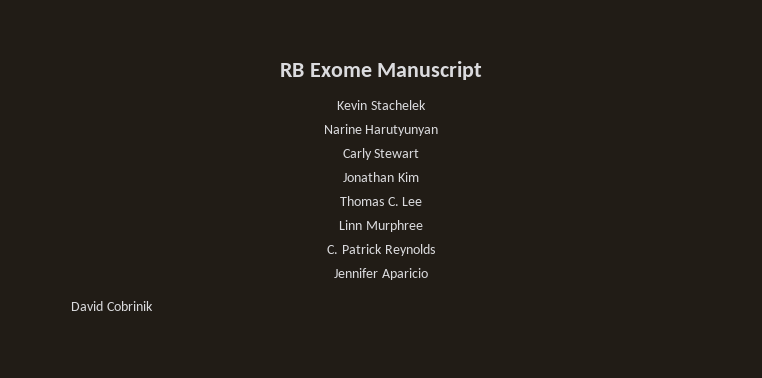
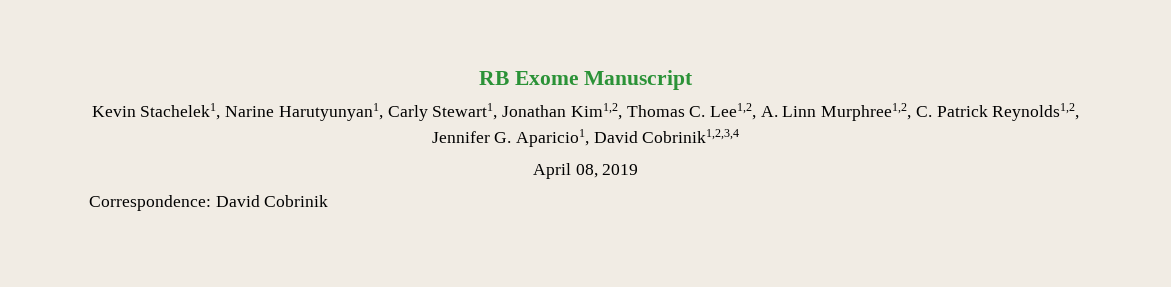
- Kevin Stachelek
- Narine Harutyunyan
- Carly Stewart
- Jonathan Kim
- Thomas C. Lee
- Linn Murphree
- C. Patrick Reynolds
- Jennifer Aparicio
- David Cobrinik
+ Kevin Stachelek1, Narine Harutyunyan1, Carly Stewart1, Jonathan Kim1,2, Thomas C. Lee1,2, A. Linn Murphree1,2, C. Patrick Reynolds1,2, Jennifer G. Aparicio1, David Cobrinik1,2,3,4
+ April 08, 2019
+ Correspondence: David Cobrinik

